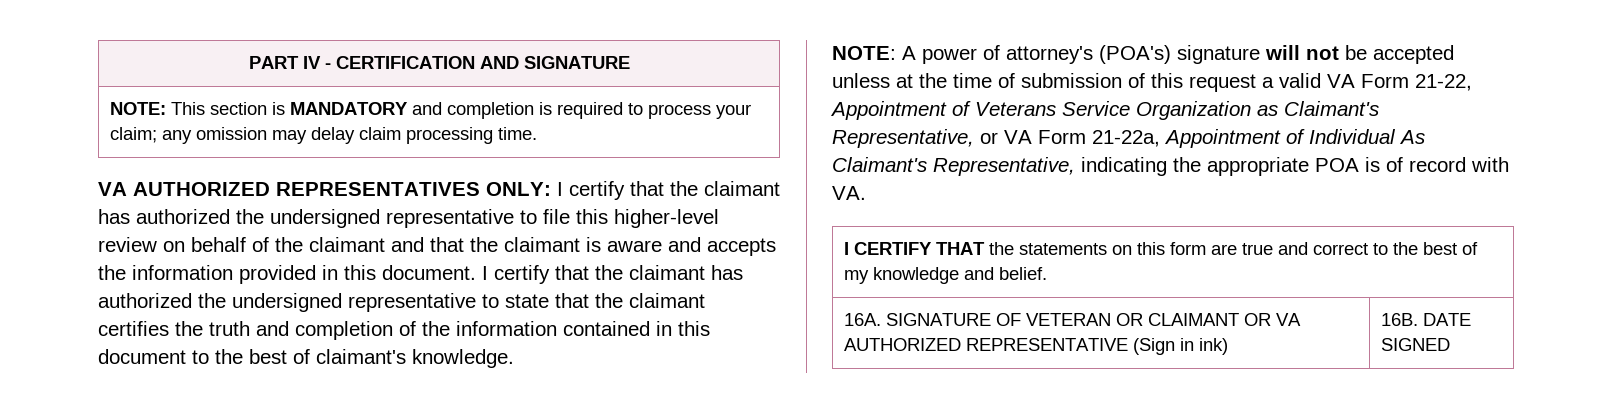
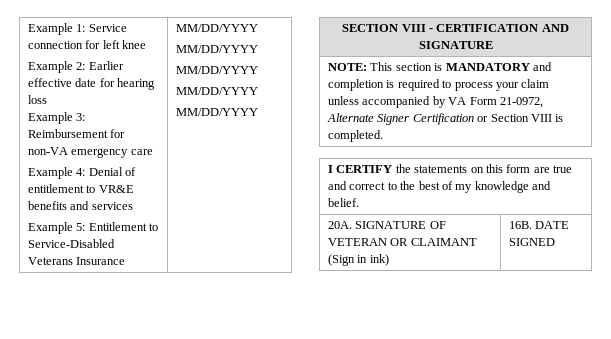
- PART IV - CERTIFICATION AND SIGNATURE
+ Example 1: Service connection for left knee
+ Example 2: Earlier effective date for hearing loss
+ Example 3: Reimbursement for non-VA emergency care
+ Example 4: Denial of entitlement to VR&E benefits and services
+ Example 5: Entitlement to Service-Disabled Veterans Insurance | MM/DD/YYYY
+ MM/DD/YYYY
+ MM/DD/YYYY
+ MM/DD/YYYY
+ MM/DD/YYYY
+ SECTION VIII - CERTIFICATION AND SIGNATURE
- NOTE: This section is MANDATORY and completion is required to process your claim; any omission may delay claim processing time.
- VA AUTHORIZED REPRESENTATIVES ONLY: I certify that the claimant has authorized the undersigned representative to file this higher-level review on behalf of the claimant and that the claimant is aware and accepts the information provided in this document. I certify that the claimant has authorized the undersigned representative to state that the claimant certifies the truth and completion of the information contained in this document to the best of claimant's knowledge.
- NOTE: A power of attorney's (POA's) signature will not be accepted unless at the time of submission of this request a valid VA Form 21-22, Appointment of Veterans Service Organization as Claimant's Representative, or VA Form 21-22a, Appointment of Individual As Claimant's Representative, indicating the appropriate POA is of record with VA.
+ NOTE: This section is MANDATORY and completion is required to process your claim unless accompanied by VA Form 21-0972, Alternate Signer Certification or Section VIII is completed.
- I CERTIFY THAT the statements on this form are true and correct to the best of my knowledge and belief.
+ I CERTIFY the statements on this form are true and correct to the best of my knowledge and belief.
- 16A. SIGNATURE OF VETERAN OR CLAIMANT OR VA AUTHORIZED REPRESENTATIVE (Sign in ink) | 16B. DATE SIGNED
+ 20A. SIGNATURE OF VETERAN OR CLAIMANT (Sign in ink) | 16B. DATE SIGNED

